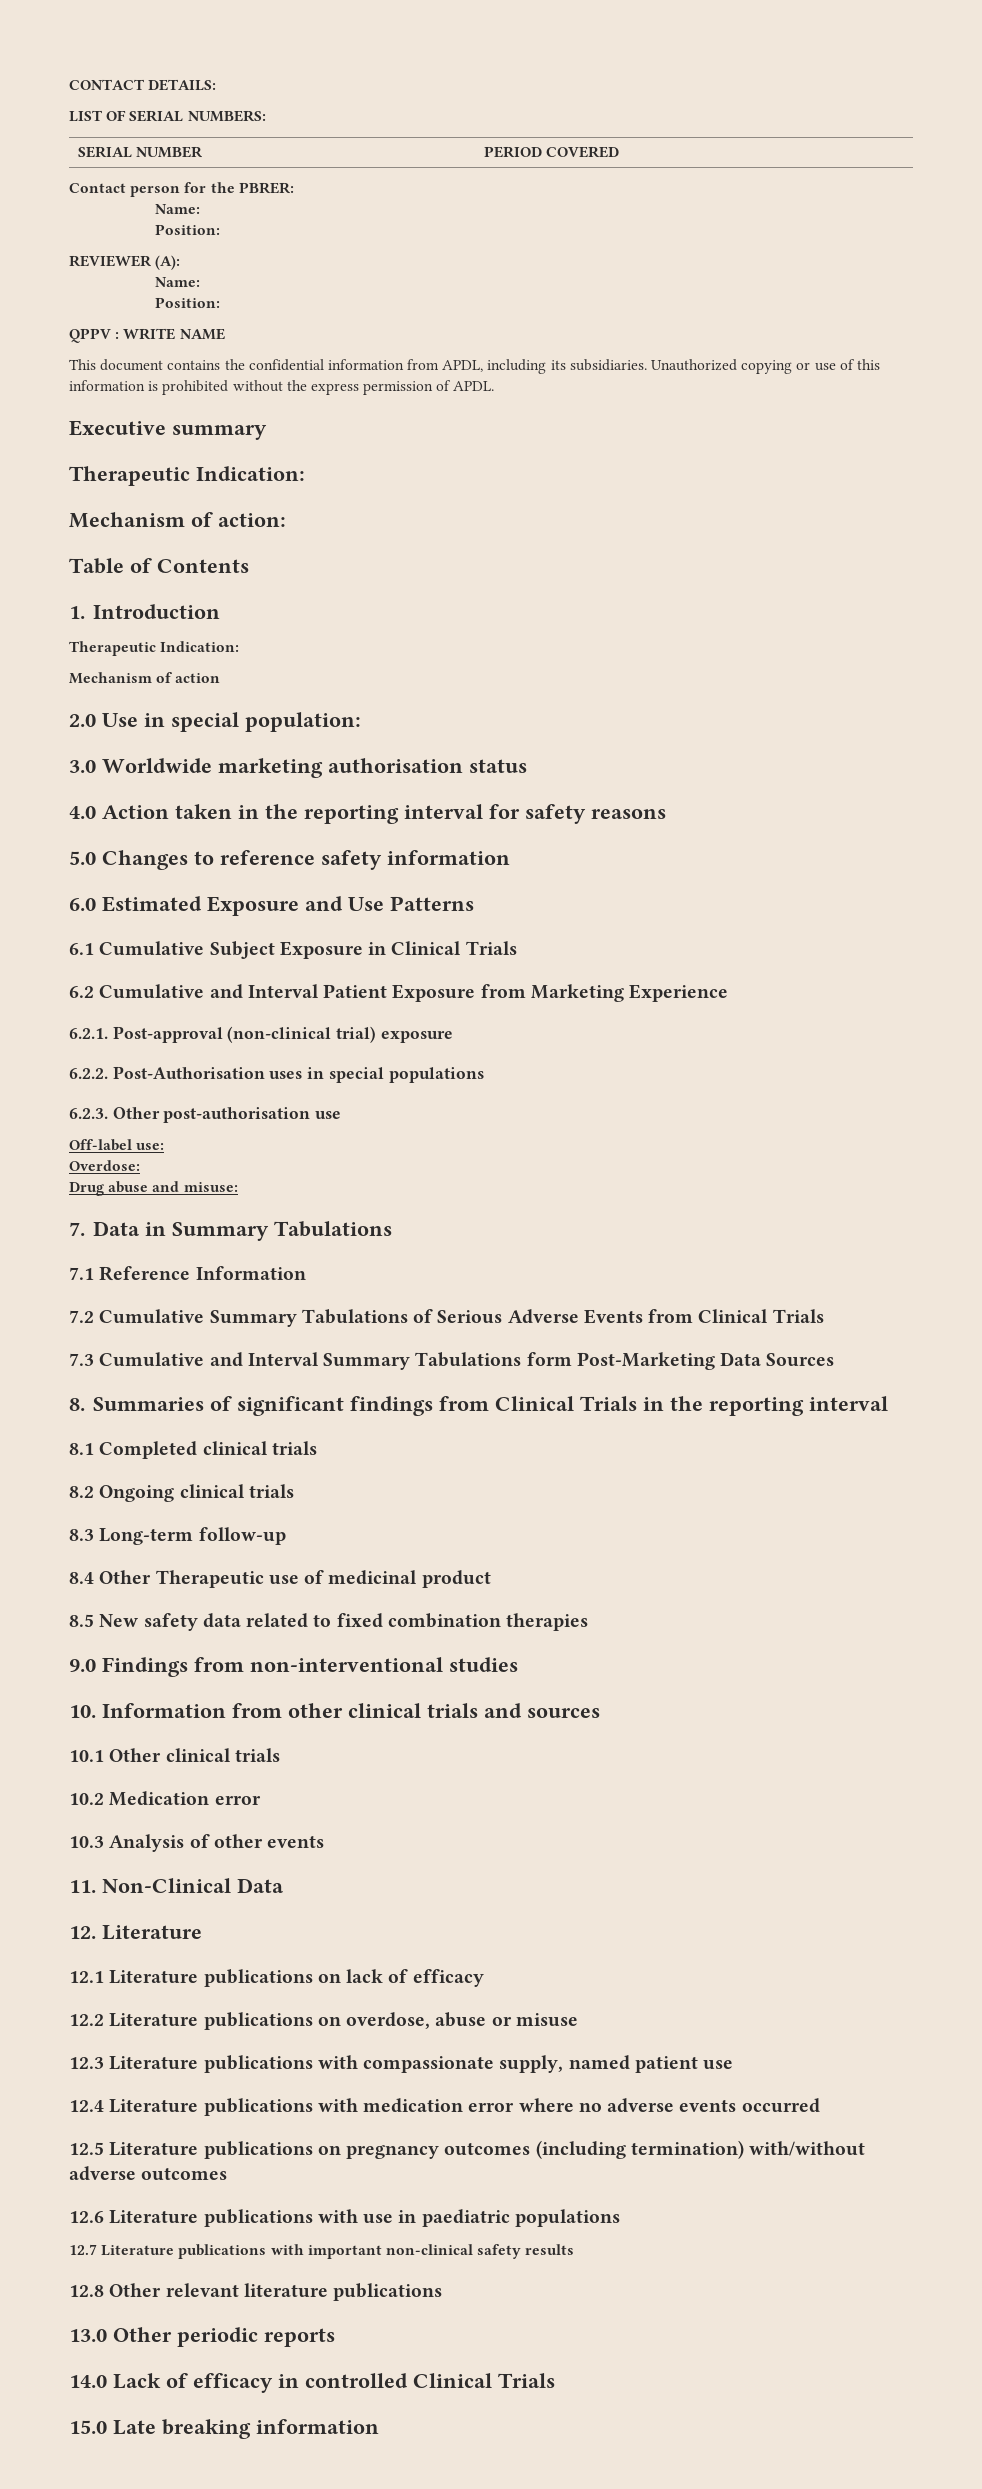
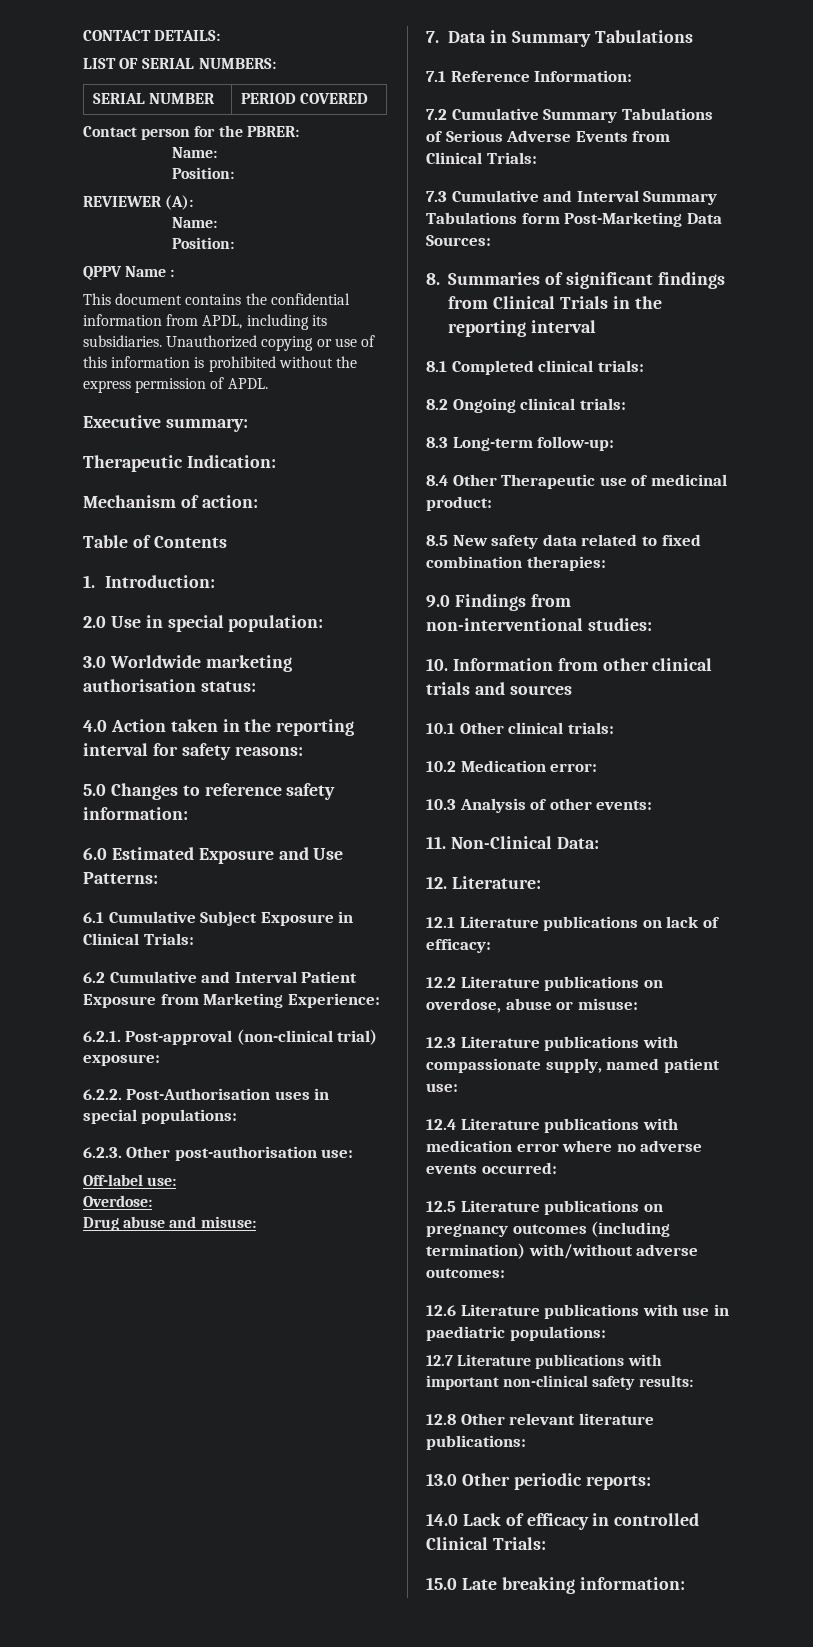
- QPPV : WRITE NAME
+ QPPV Name :
- Executive summary
+ Executive summary:
- 1. Introduction
- Therapeutic Indication:
- Mechanism of action
+ 1. Introduction:
- 3.0 Worldwide marketing authorisation status
+ 3.0 Worldwide marketing authorisation status:
- 4.0 Action taken in the reporting interval for safety reasons
+ 4.0 Action taken in the reporting interval for safety reasons:
- 5.0 Changes to reference safety information
+ 5.0 Changes to reference safety information:
- 6.0 Estimated Exposure and Use Patterns
+ 6.0 Estimated Exposure and Use Patterns:
- 6.1 Cumulative Subject Exposure in Clinical Trials
+ 6.1 Cumulative Subject Exposure in Clinical Trials:
- 6.2 Cumulative and Interval Patient Exposure from Marketing Experience
+ 6.2 Cumulative and Interval Patient Exposure from Marketing Experience:
- 6.2.1. Post-approval (non-clinical trial) exposure
+ 6.2.1. Post-approval (non-clinical trial) exposure:
- 6.2.2. Post-Authorisation uses in special populations
+ 6.2.2. Post-Authorisation uses in special populations:
- 6.2.3. Other post-authorisation use
+ 6.2.3. Other post-authorisation use:
- 7.1 Reference Information
+ 7.1 Reference Information:
- 7.2 Cumulative Summary Tabulations of Serious Adverse Events from Clinical Trials
+ 7.2 Cumulative Summary Tabulations of Serious Adverse Events from Clinical Trials:
- 7.3 Cumulative and Interval Summary Tabulations form Post-Marketing Data Sources
+ 7.3 Cumulative and Interval Summary Tabulations form Post-Marketing Data Sources:
- 8.1 Completed clinical trials
+ 8.1 Completed clinical trials:
- 8.2 Ongoing clinical trials
+ 8.2 Ongoing clinical trials:
- 8.3 Long-term follow-up
+ 8.3 Long-term follow-up:
- 8.4 Other Therapeutic use of medicinal product
+ 8.4 Other Therapeutic use of medicinal product:
- 8.5 New safety data related to fixed combination therapies
+ 8.5 New safety data related to fixed combination therapies:
- 9.0 Findings from non-interventional studies
+ 9.0 Findings from non-interventional studies:
- 10.1 Other clinical trials
+ 10.1 Other clinical trials:
- 10.2 Medication error
+ 10.2 Medication error:
- 10.3 Analysis of other events
+ 10.3 Analysis of other events:
- 11. Non-Clinical Data
+ 11. Non-Clinical Data:
- 12. Literature
+ 12. Literature:
- 12.1 Literature publications on lack of efficacy
+ 12.1 Literature publications on lack of efficacy:
- 12.2 Literature publications on overdose, abuse or misuse
+ 12.2 Literature publications on overdose, abuse or misuse:
- 12.3 Literature publications with compassionate supply, named patient use
+ 12.3 Literature publications with compassionate supply, named patient use:
- 12.4 Literature publications with medication error where no adverse events occurred
+ 12.4 Literature publications with medication error where no adverse events occurred:
- 12.5 Literature publications on pregnancy outcomes (including termination) with/without adverse outcomes
+ 12.5 Literature publications on pregnancy outcomes (including termination) with/without adverse outcomes:
- 12.6 Literature publications with use in paediatric populations
+ 12.6 Literature publications with use in paediatric populations:
- 12.7 Literature publications with important non-clinical safety results
+ 12.7 Literature publications with important non-clinical safety results:
- 12.8 Other relevant literature publications
+ 12.8 Other relevant literature publications:
- 13.0 Other periodic reports
+ 13.0 Other periodic reports:
- 14.0 Lack of efficacy in controlled Clinical Trials
+ 14.0 Lack of efficacy in controlled Clinical Trials:
- 15.0 Late breaking information
+ 15.0 Late breaking information:

